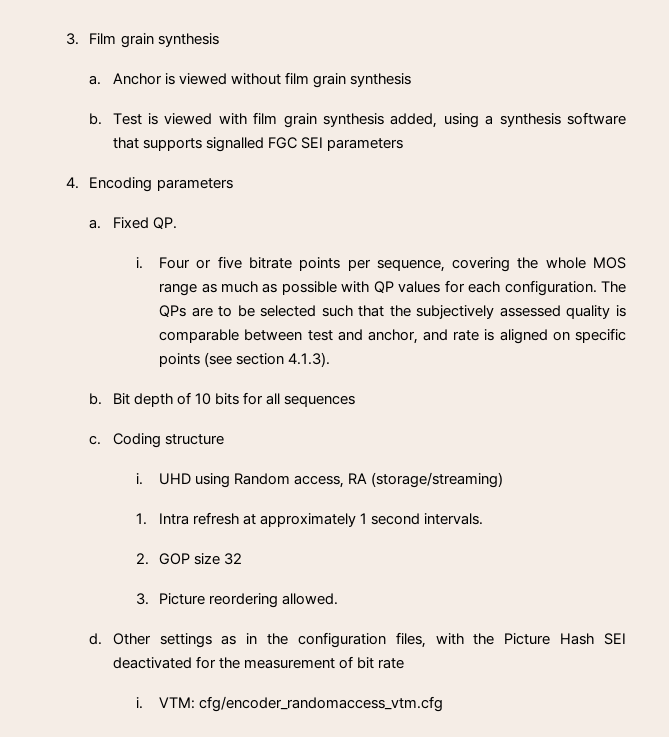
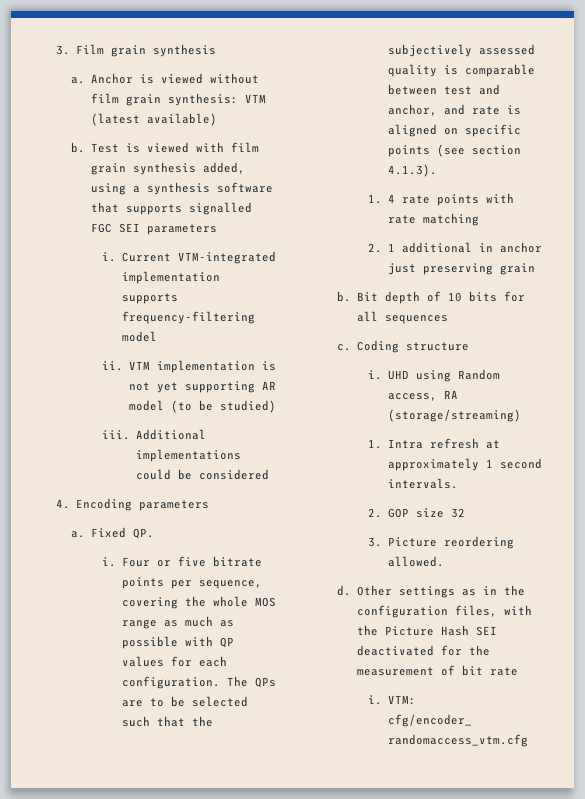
- Anchor is viewed without film grain synthesis
+ Anchor is viewed without film grain synthesis: VTM (latest available)
+ i. Current VTM-integrated implementation supports frequency-filtering model
+ ii. VTM implementation is not yet supporting AR model (to be studied)
+ iii. Additional implementations could be considered
+ 1. 4 rate points with rate matching
+ 2. 1 additional in anchor just preserving grain

